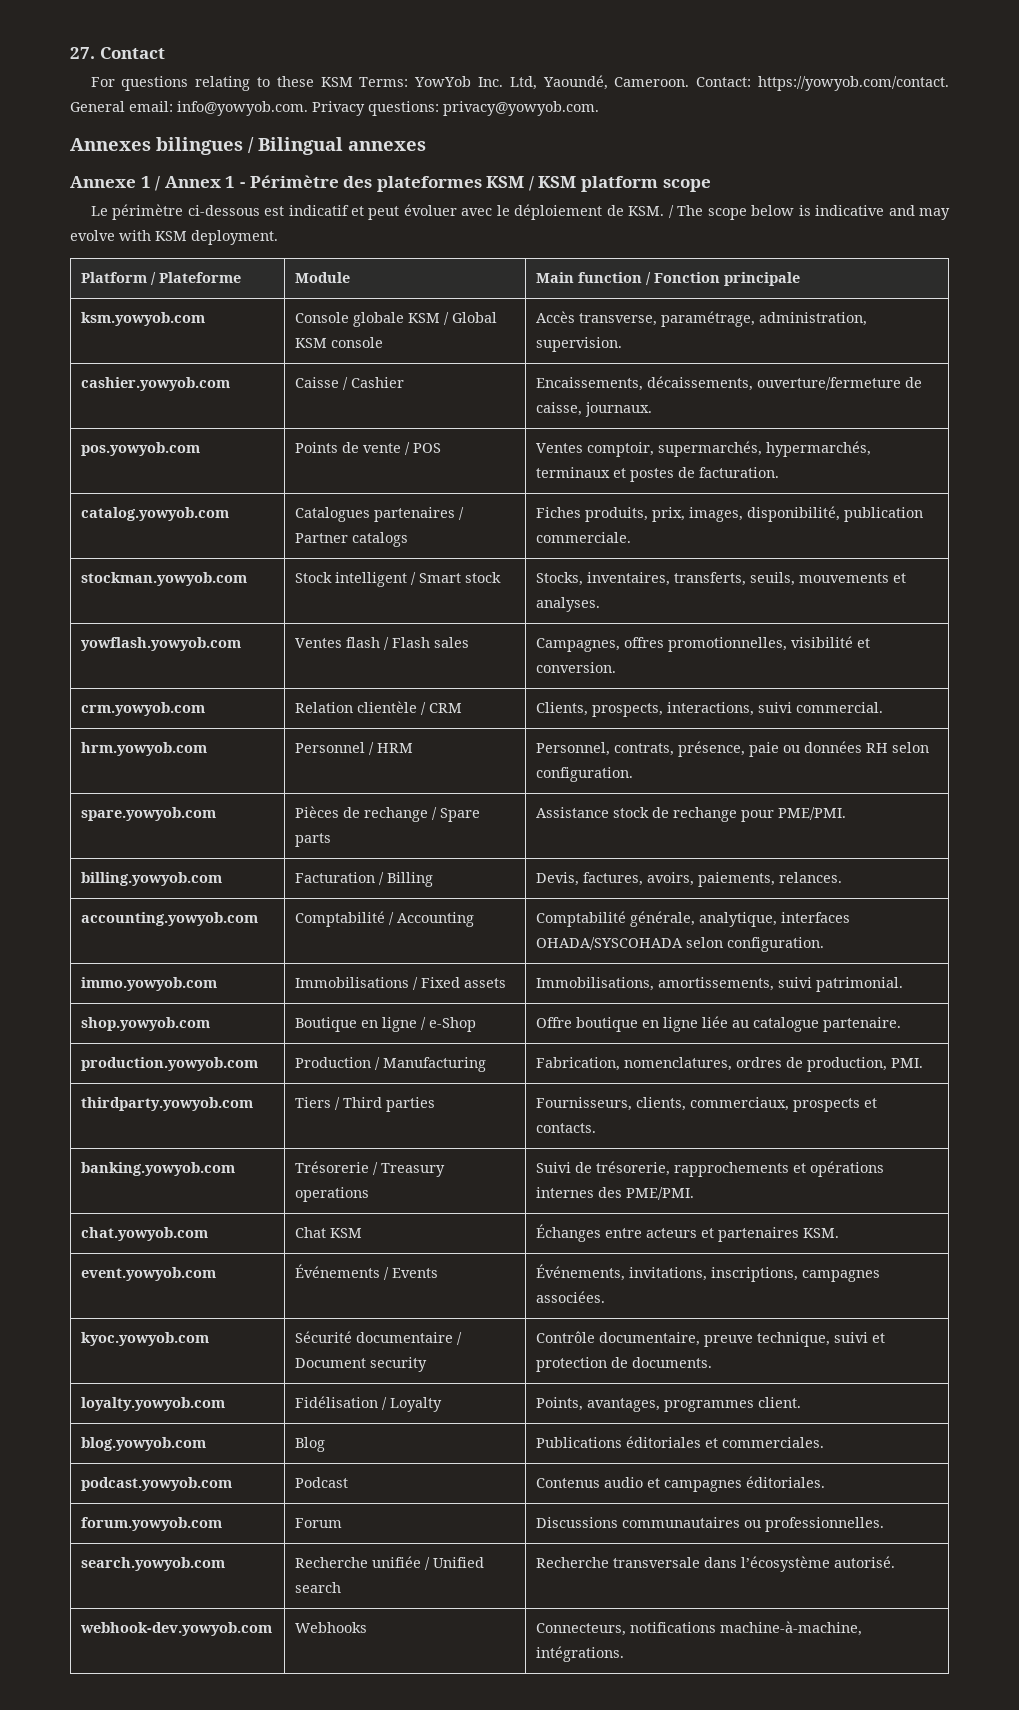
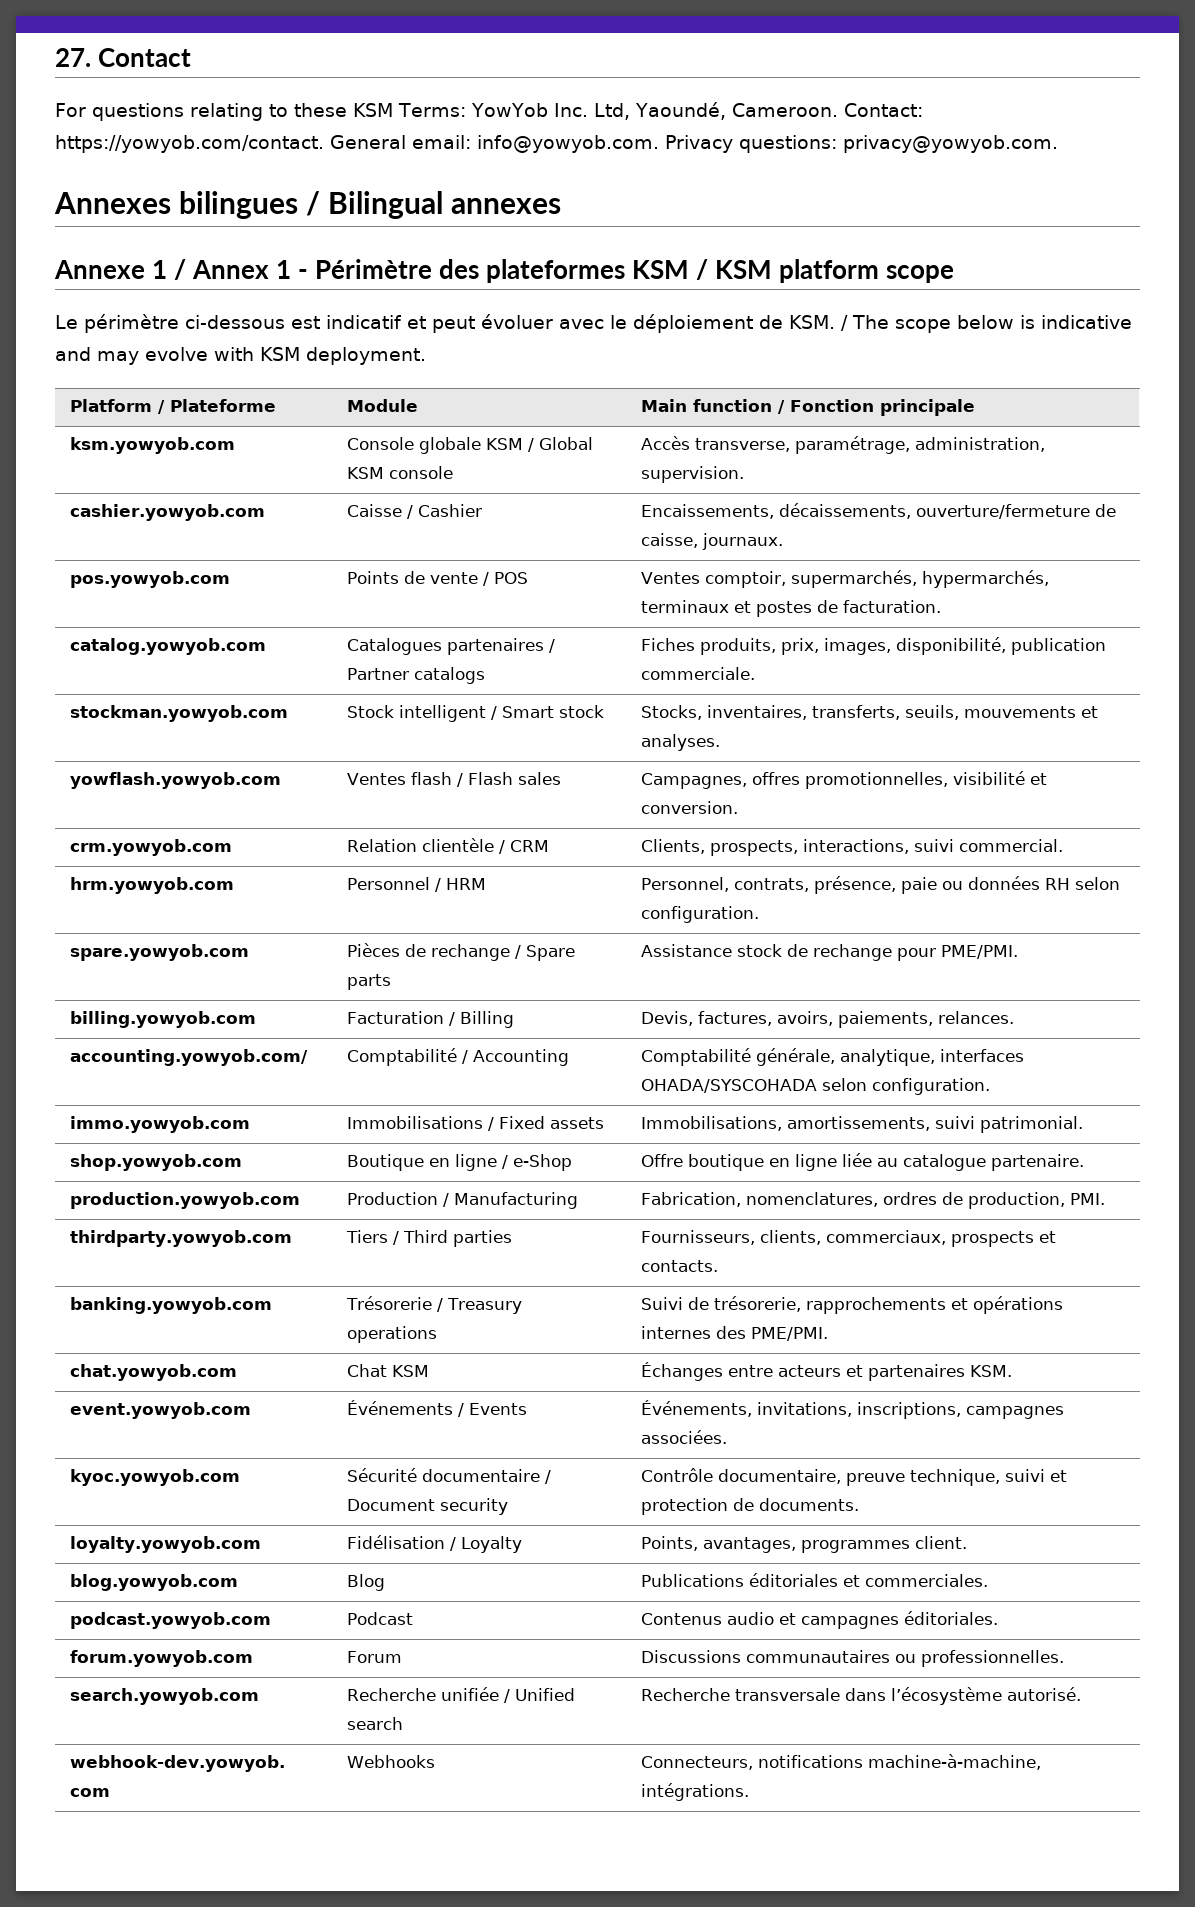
- accounting.yowyob.com | Comptabilité / Accounting | Comptabilité générale, analytique, interfaces OHADA/SYSCOHADA selon configuration.
+ accounting.yowyob.com/ | Comptabilité / Accounting | Comptabilité générale, analytique, interfaces OHADA/SYSCOHADA selon configuration.

